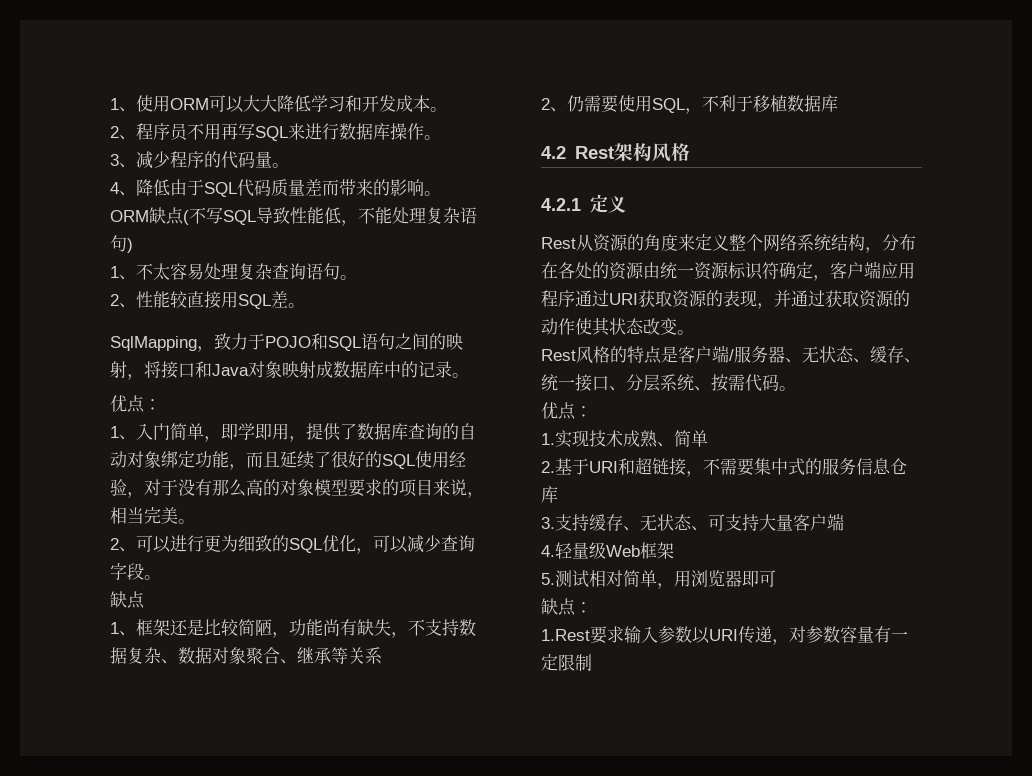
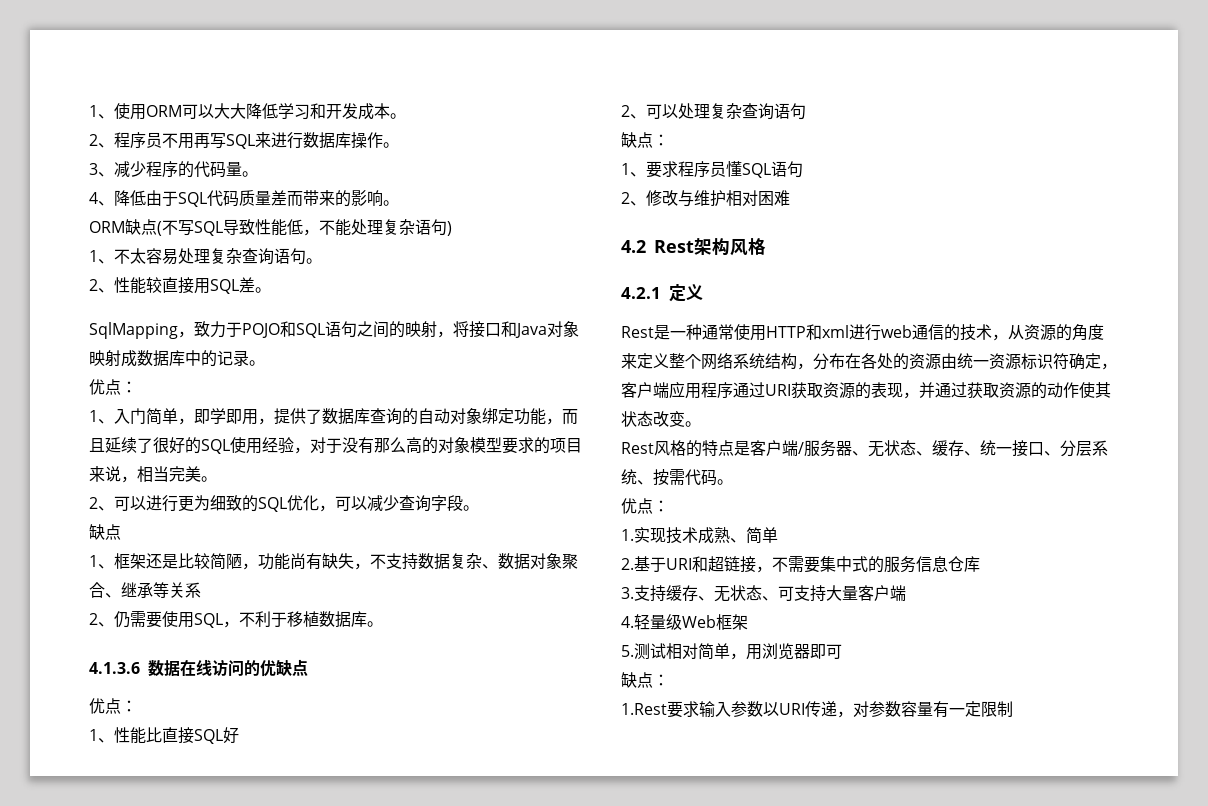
- 2、仍需要使用SQL，不利于移植数据库
+ 2、仍需要使用SQL，不利于移植数据库。
+ 4.1.3.6数据在线访问的优缺点
+ 优点：
+ 1、性能比直接SQL好
+ 2、可以处理复杂查询语句
+ 缺点：
+ 1、要求程序员懂SQL语句
+ 2、修改与维护相对困难
- Rest从资源的角度来定义整个网络系统结构，分布在各处的资源由统一资源标识符确定，客户端应用程序通过URI获取资源的表现，并通过获取资源的动作使其状态改变。
+ Rest是一种通常使用HTTP和xml进行web通信的技术，从资源的角度来定义整个网络系统结构，分布在各处的资源由统一资源标识符确定，客户端应用程序通过URI获取资源的表现，并通过获取资源的动作使其状态改变。

